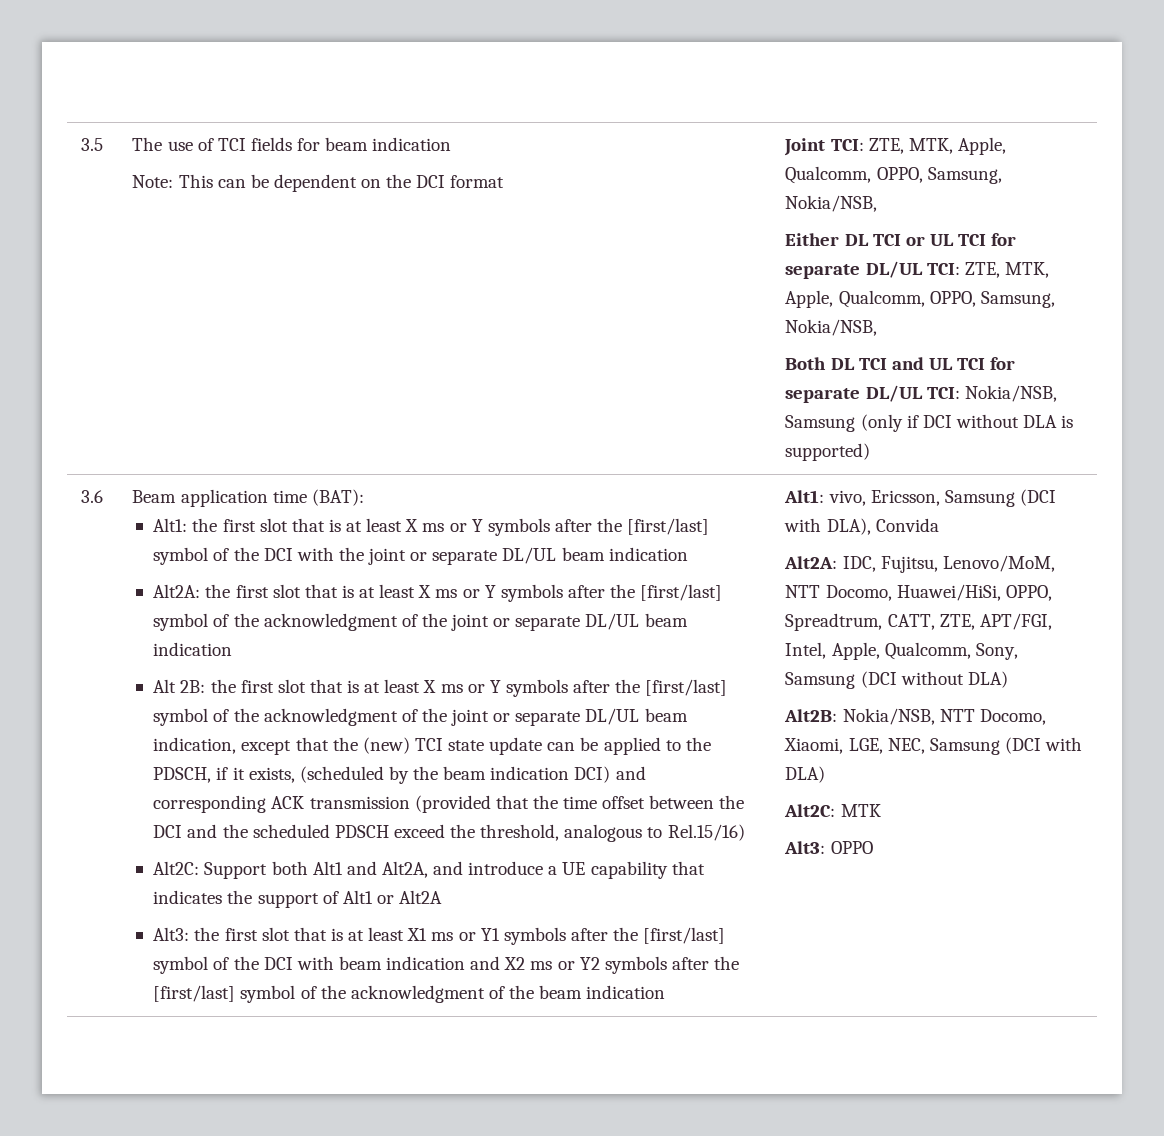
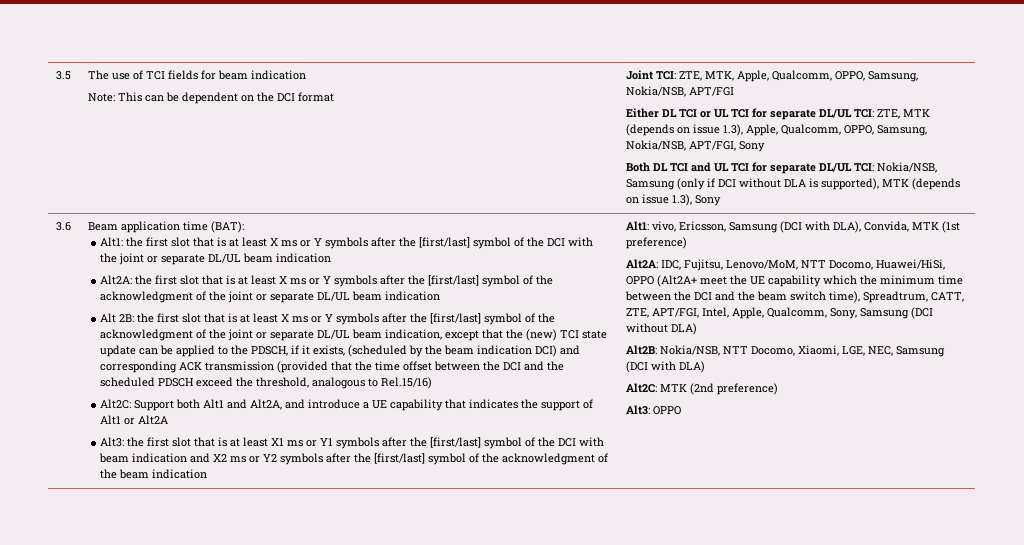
- Joint TCI: ZTE, MTK, Apple, Qualcomm, OPPO, Samsung, Nokia/NSB,
+ Joint TCI: ZTE, MTK, Apple, Qualcomm, OPPO, Samsung, Nokia/NSB, APT/FGI
- Either DL TCI or UL TCI for separate DL/UL TCI: ZTE, MTK, Apple, Qualcomm, OPPO, Samsung, Nokia/NSB,
+ Either DL TCI or UL TCI for separate DL/UL TCI: ZTE, MTK (depends on issue 1.3), Apple, Qualcomm, OPPO, Samsung, Nokia/NSB, APT/FGI, Sony
- Both DL TCI and UL TCI for separate DL/UL TCI: Nokia/NSB, Samsung (only if DCI without DLA is supported)
+ Both DL TCI and UL TCI for separate DL/UL TCI: Nokia/NSB, Samsung (only if DCI without DLA is supported), MTK (depends on issue 1.3), Sony
- Alt1: vivo, Ericsson, Samsung (DCI with DLA), Convida
+ Alt1: vivo, Ericsson, Samsung (DCI with DLA), Convida, MTK (1st preference)
- Alt2A: IDC, Fujitsu, Lenovo/MoM, NTT Docomo, Huawei/HiSi, OPPO, Spreadtrum, CATT, ZTE, APT/FGI, Intel, Apple, Qualcomm, Sony, Samsung (DCI without DLA)
+ Alt2A: IDC, Fujitsu, Lenovo/MoM, NTT Docomo, Huawei/HiSi, OPPO (Alt2A+ meet the UE capability which the minimum time between the DCI and the beam switch time), Spreadtrum, CATT, ZTE, APT/FGI, Intel, Apple, Qualcomm, Sony, Samsung (DCI without DLA)
- Alt2C: MTK
+ Alt2C: MTK (2nd preference)

